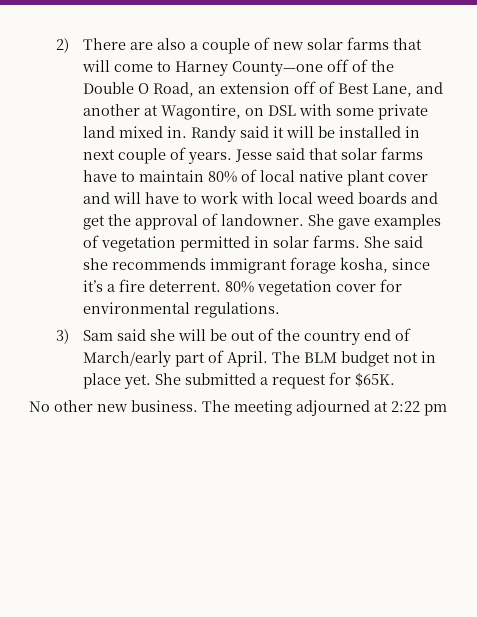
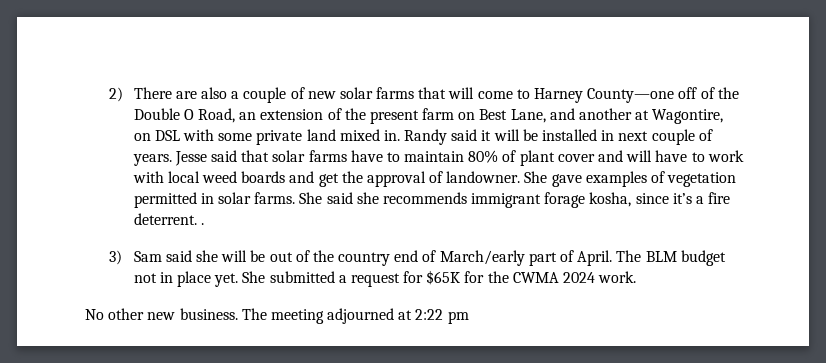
- 2) There are also a couple of new solar farms that will come to Harney County—one off of the Double O Road, an extension off of Best Lane, and another at Wagontire, on DSL with some private land mixed in.
+ 2) There are also a couple of new solar farms that will come to Harney County—one off of the Double O Road, an extension of the present farm on Best Lane, and another at Wagontire, on DSL with some private land mixed in.
- Jesse said that solar farms have to maintain 80% of local native plant cover and will have to work with local weed boards and get the approval of landowner.
+ Jesse said that solar farms have to maintain 80% of plant cover and will have to work with local weed boards and get the approval of landowner.
- She said she recommends immigrant forage kosha, since it’s a fire deterrent. 80% vegetation cover for environmental regulations.
+ She said she recommends immigrant forage kosha, since it’s a fire deterrent. .
- She submitted a request for $65K.
+ She submitted a request for $65K for the CWMA 2024 work.

